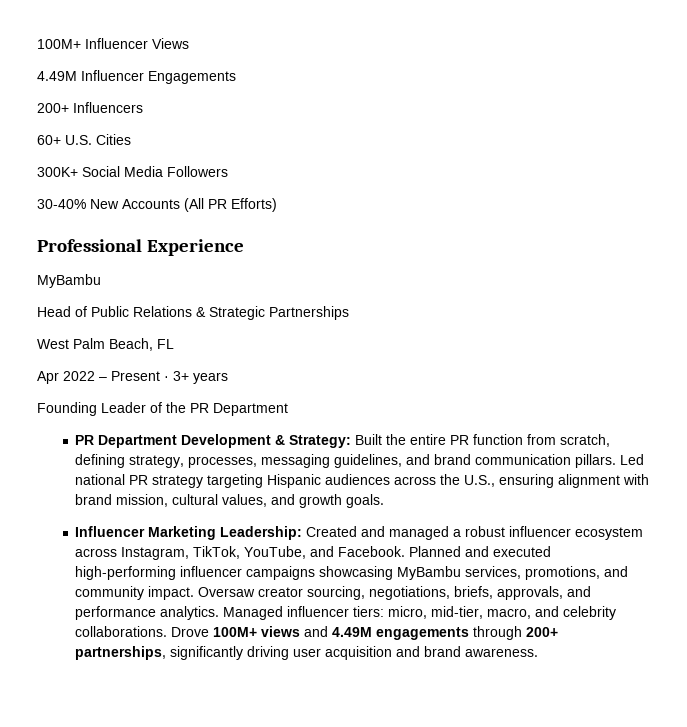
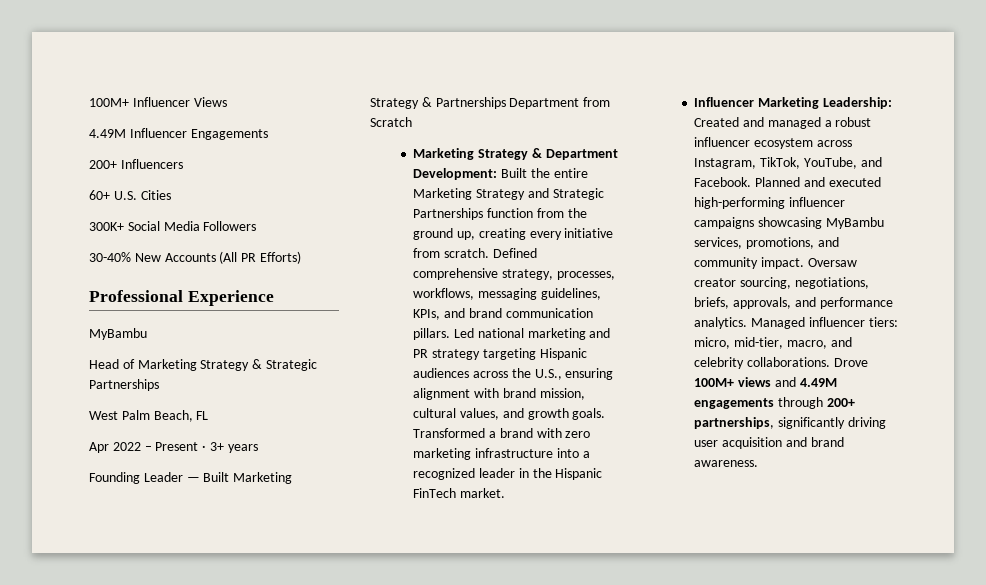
- Head of Public Relations & Strategic Partnerships
+ Head of Marketing Strategy & Strategic Partnerships
- Founding Leader of the PR Department
- PR Department Development & Strategy: Built the entire PR function from scratch, defining strategy, processes, messaging guidelines, and brand communication pillars.
+ Founding Leader — Built Marketing Strategy & Partnerships Department from Scratch
+ Marketing Strategy & Department Development: Built the entire Marketing Strategy and Strategic Partnerships function from the ground up, creating every initiative from scratch. Defined comprehensive strategy, processes, workflows, messaging guidelines, KPIs, and brand communication pillars.
- Led national PR strategy targeting Hispanic audiences across the U.S., ensuring alignment with brand mission, cultural values, and growth goals.
+ Led national marketing and PR strategy targeting Hispanic audiences across the U.S., ensuring alignment with brand mission, cultural values, and growth goals. Transformed a brand with zero marketing infrastructure into a recognized leader in the Hispanic FinTech market.

